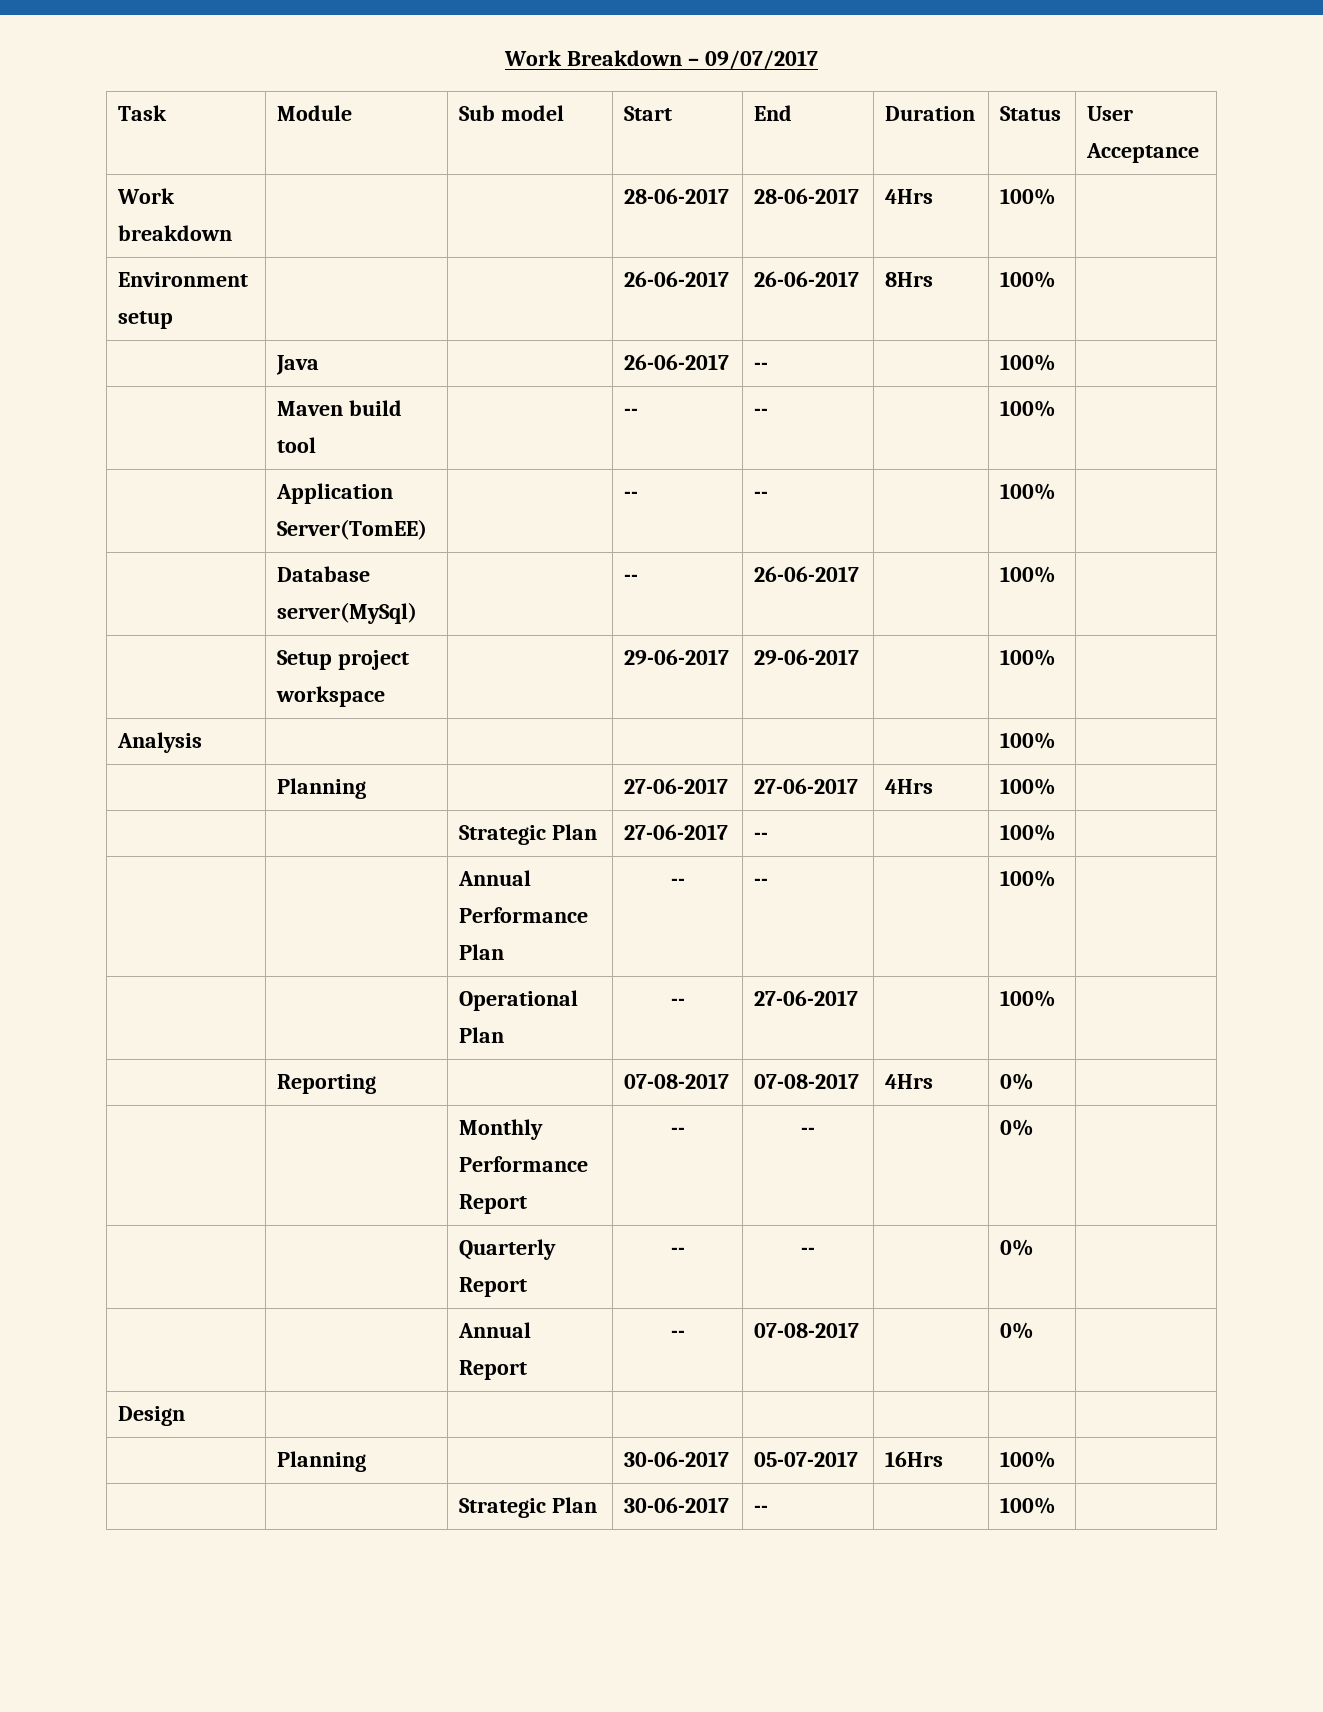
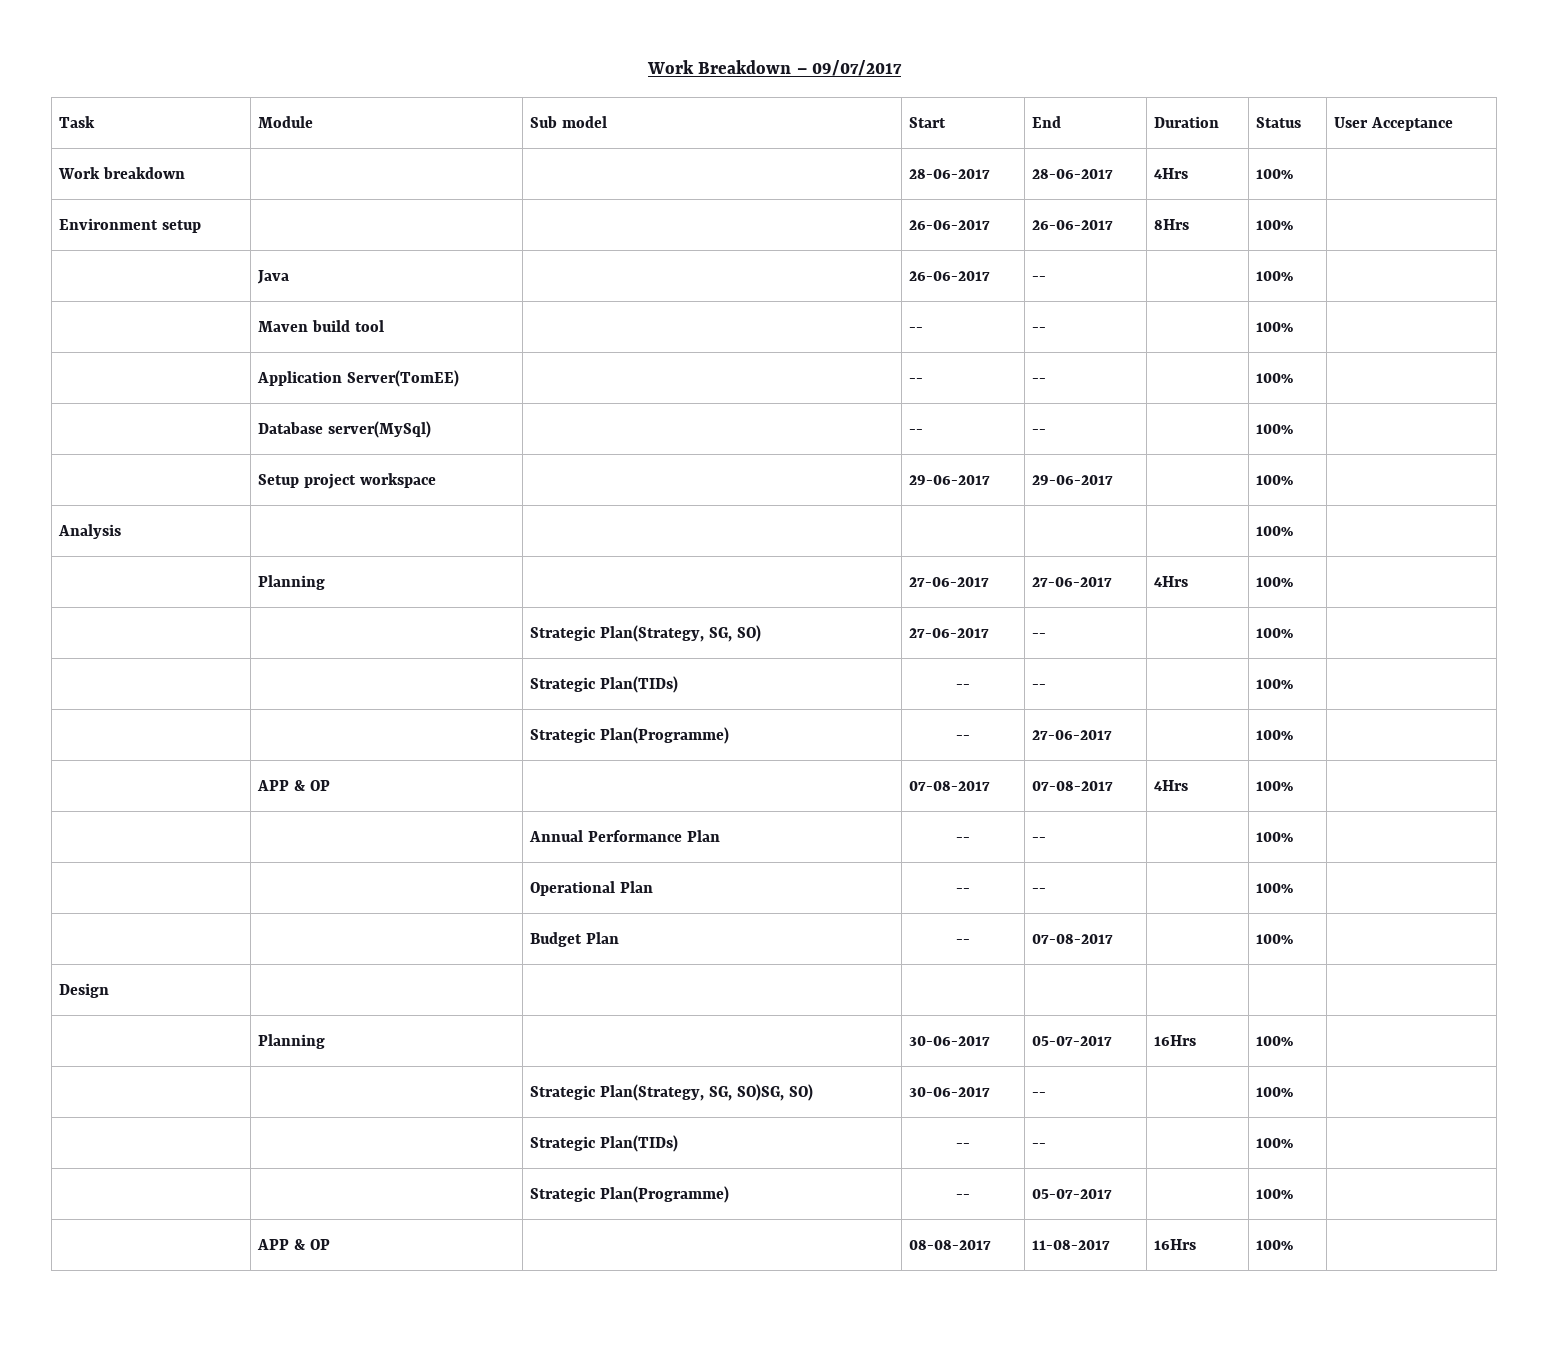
- | Database server(MySql) | | -- | 26-06-2017 | | 100% |
+ | Database server(MySql) | | -- | -- | | 100% |
- | | Strategic Plan | 27-06-2017 | -- | | 100% |
+ | | Strategic Plan(Strategy, SG, SO) | 27-06-2017 | -- | | 100% |
+ | | Strategic Plan(TIDs) | -- | -- | | 100% |
+ | | Strategic Plan(Programme) | -- | 27-06-2017 | | 100% |
+ | APP & OP | | 07-08-2017 | 07-08-2017 | 4Hrs | 100% |
- | | Operational Plan | -- | 27-06-2017 | | 100% |
- | Reporting | | 07-08-2017 | 07-08-2017 | 4Hrs | 0% |
- | | Monthly Performance Report | -- | -- | | 0% |
- | | Quarterly Report | -- | -- | | 0% |
- | | Annual Report | -- | 07-08-2017 | | 0% |
+ | | Operational Plan | -- | -- | | 100% |
+ | | Budget Plan | -- | 07-08-2017 | | 100% |
- | | Strategic Plan | 30-06-2017 | -- | | 100% |
+ | | Strategic Plan(Strategy, SG, SO)SG, SO) | 30-06-2017 | -- | | 100% |
+ | | Strategic Plan(TIDs) | -- | -- | | 100% |
+ | | Strategic Plan(Programme) | -- | 05-07-2017 | | 100% |
+ | APP & OP | | 08-08-2017 | 11-08-2017 | 16Hrs | 100% |

